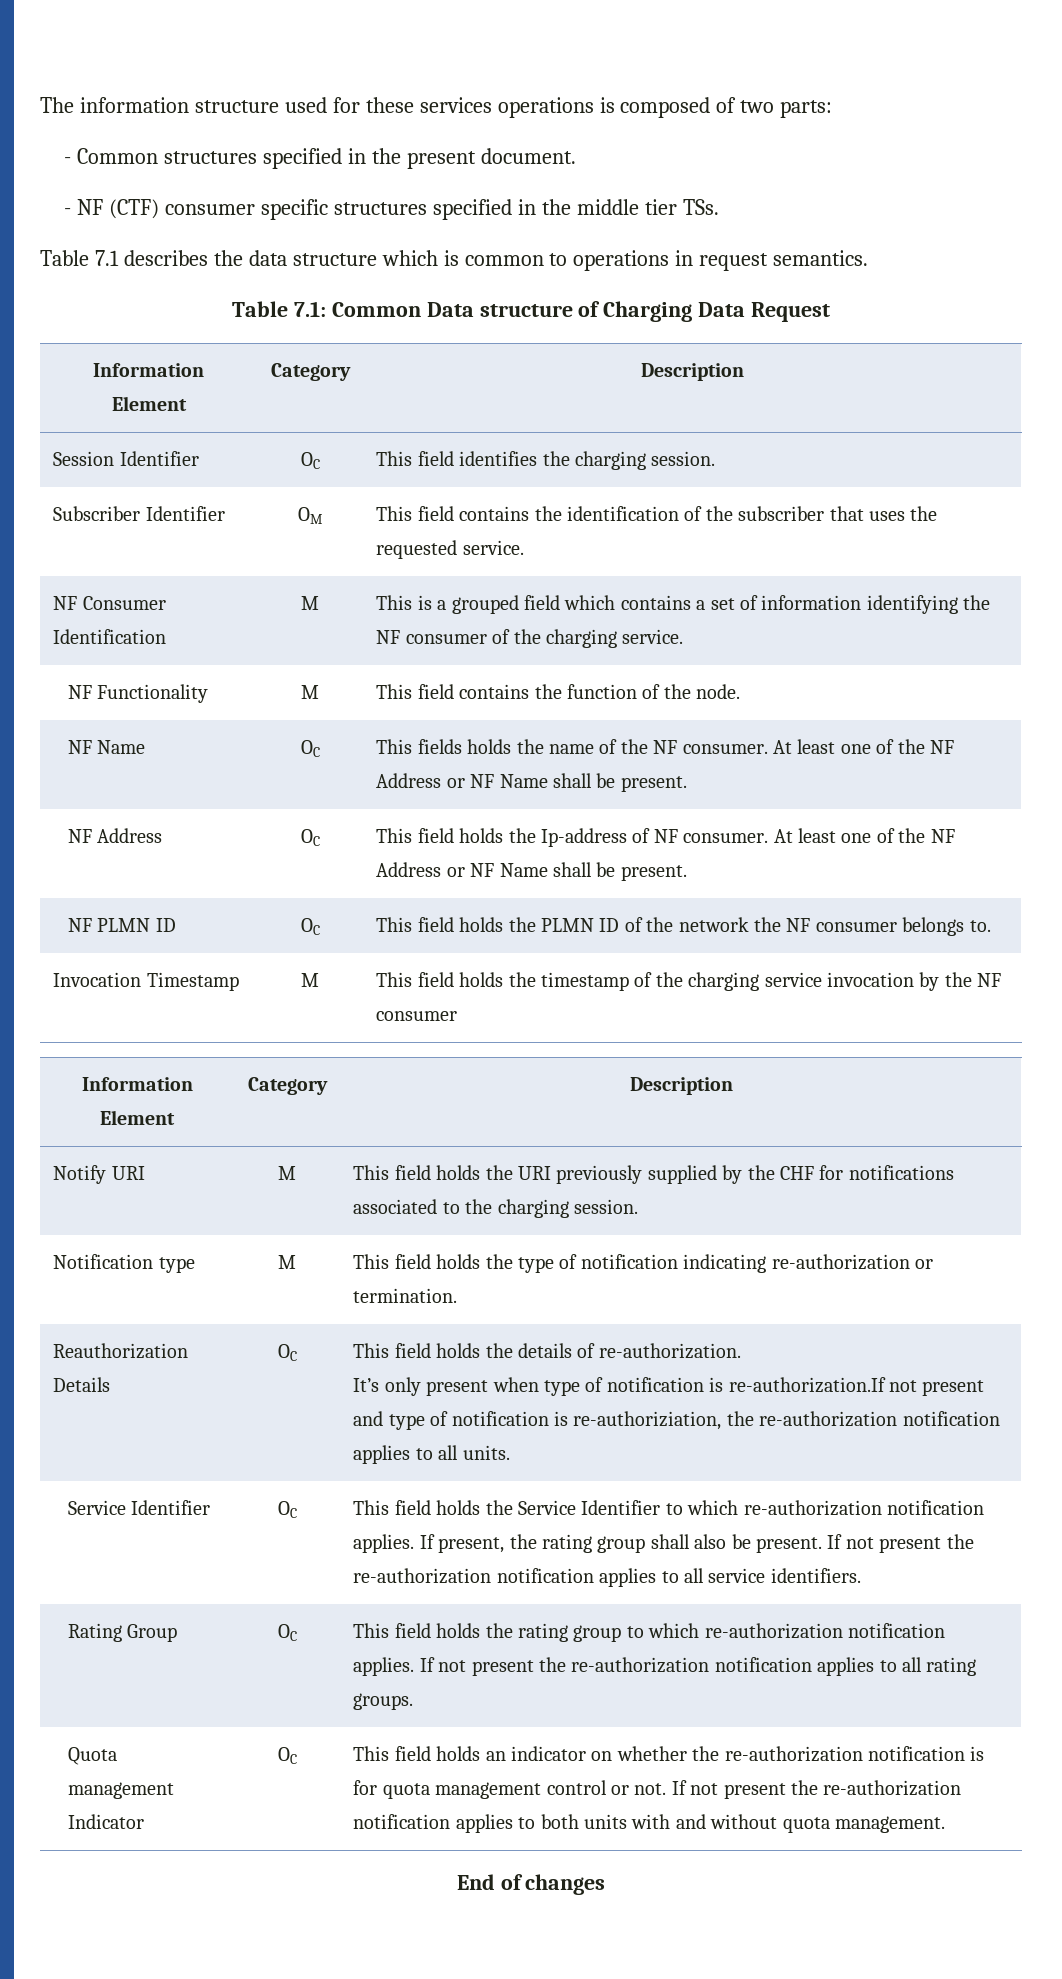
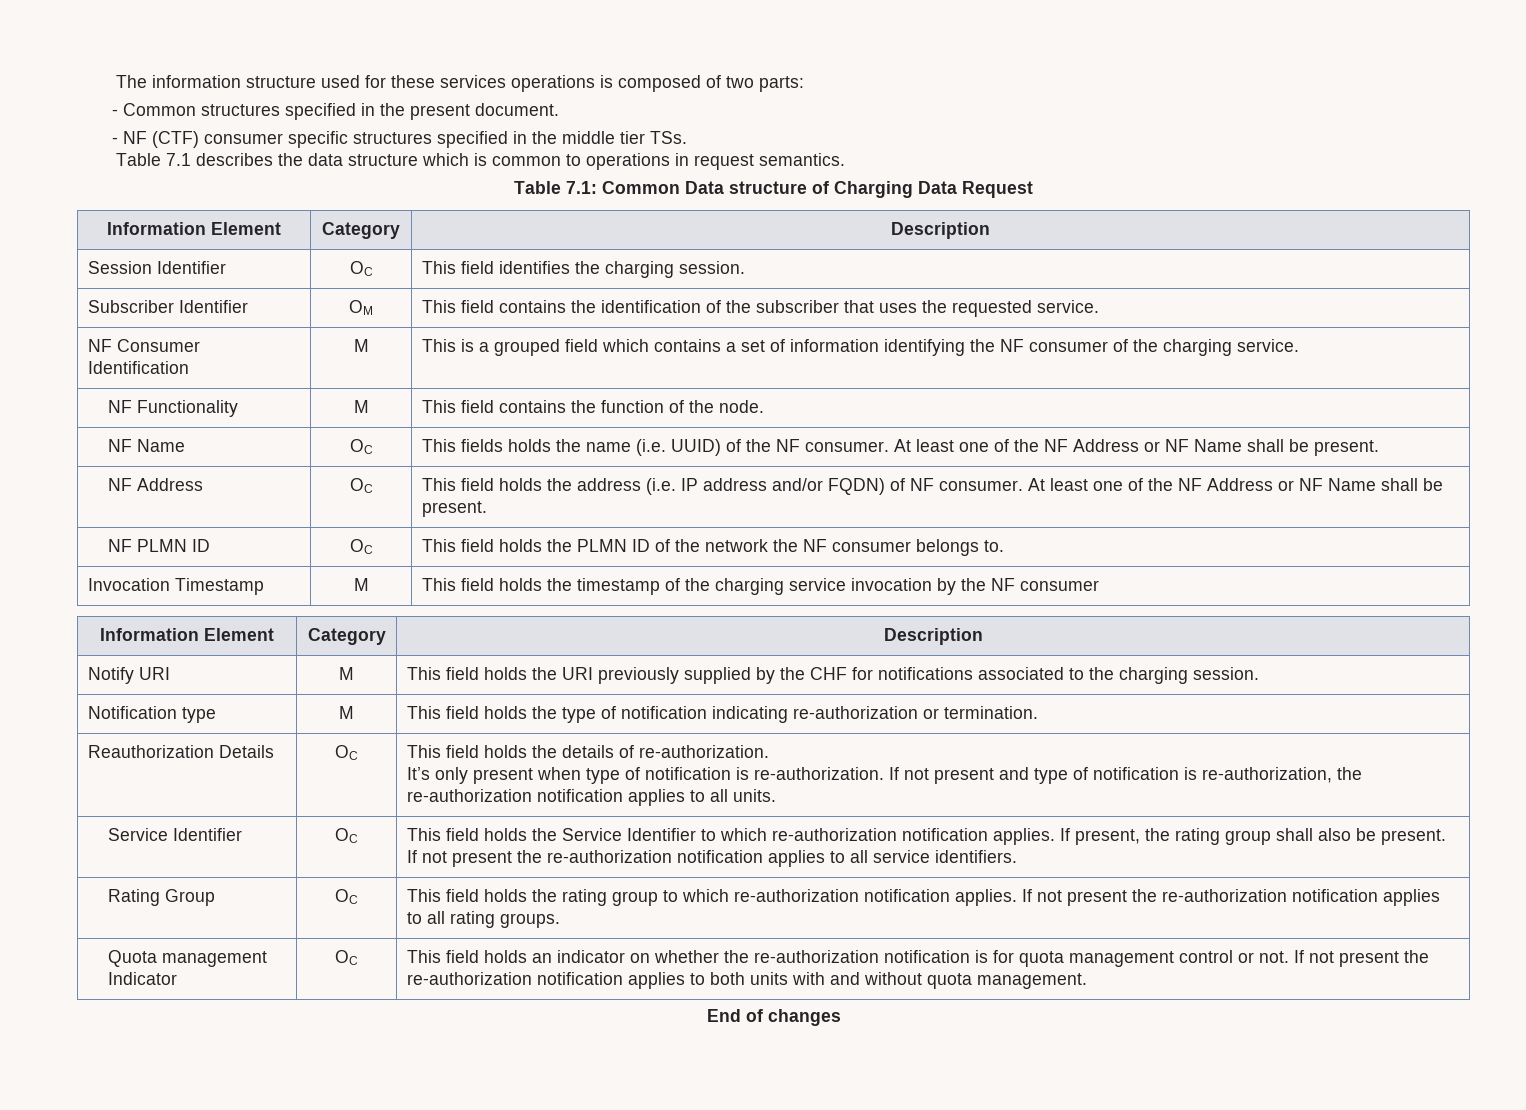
- NF Name | OC | This fields holds the name of the NF consumer. At least one of the NF Address or NF Name shall be present.
+ NF Name | OC | This fields holds the name (i.e. UUID) of the NF consumer. At least one of the NF Address or NF Name shall be present.
- NF Address | OC | This field holds the Ip-address of NF consumer. At least one of the NF Address or NF Name shall be present.
+ NF Address | OC | This field holds the address (i.e. IP address and/or FQDN) of NF consumer. At least one of the NF Address or NF Name shall be present.
  Reauthorization Details | OC | This field holds the details of re-authorization.
- It’s only present when type of notification is re-authorization.If not present and type of notification is re-authoriziation, the re-authorization notification applies to all units.
+ It’s only present when type of notification is re-authorization. If not present and type of notification is re-authorization, the re-authorization notification applies to all units.

